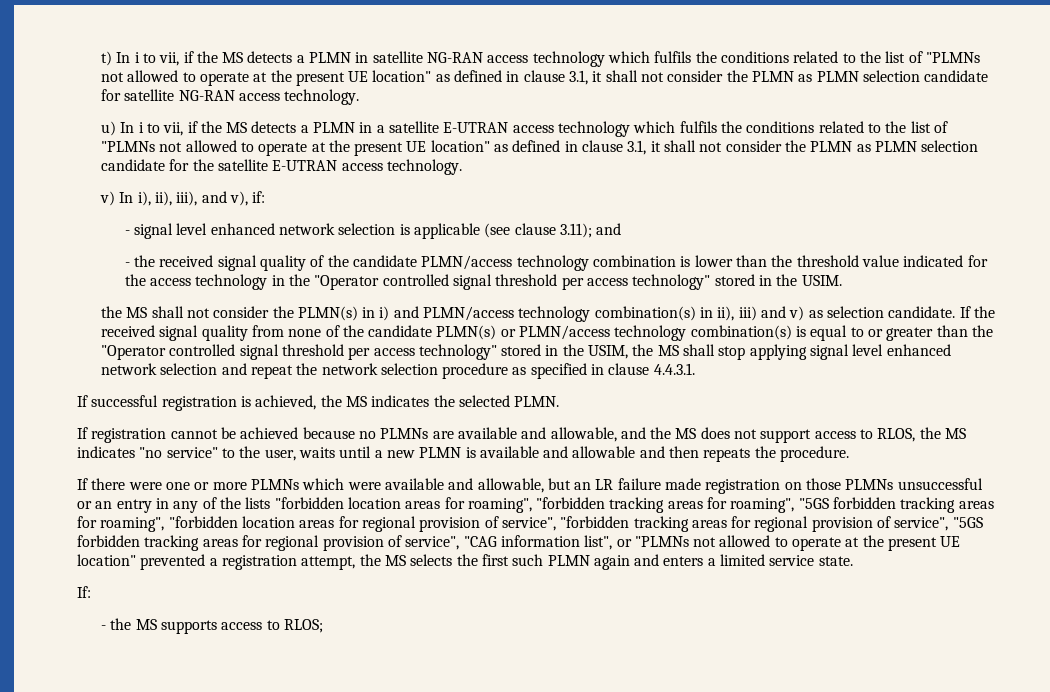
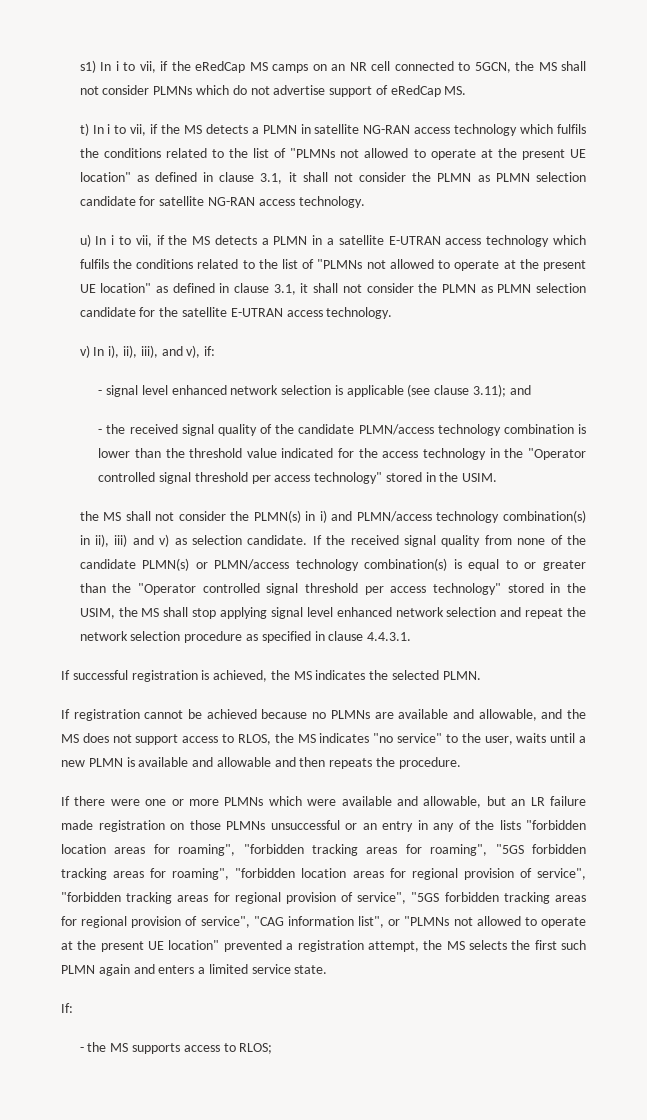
+ s1) In i to vii, if the eRedCap MS camps on an NR cell connected to 5GCN, the MS shall not consider PLMNs which do not advertise support of eRedCap MS.

